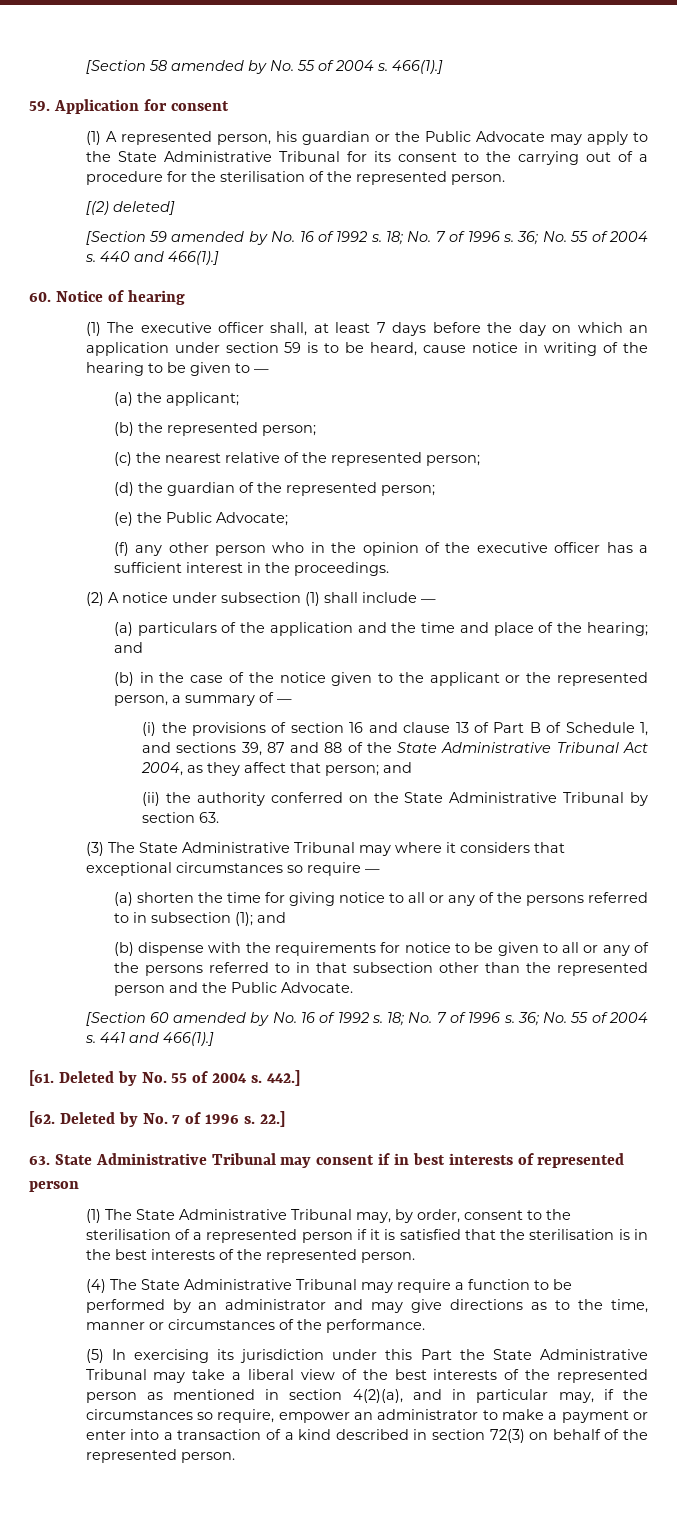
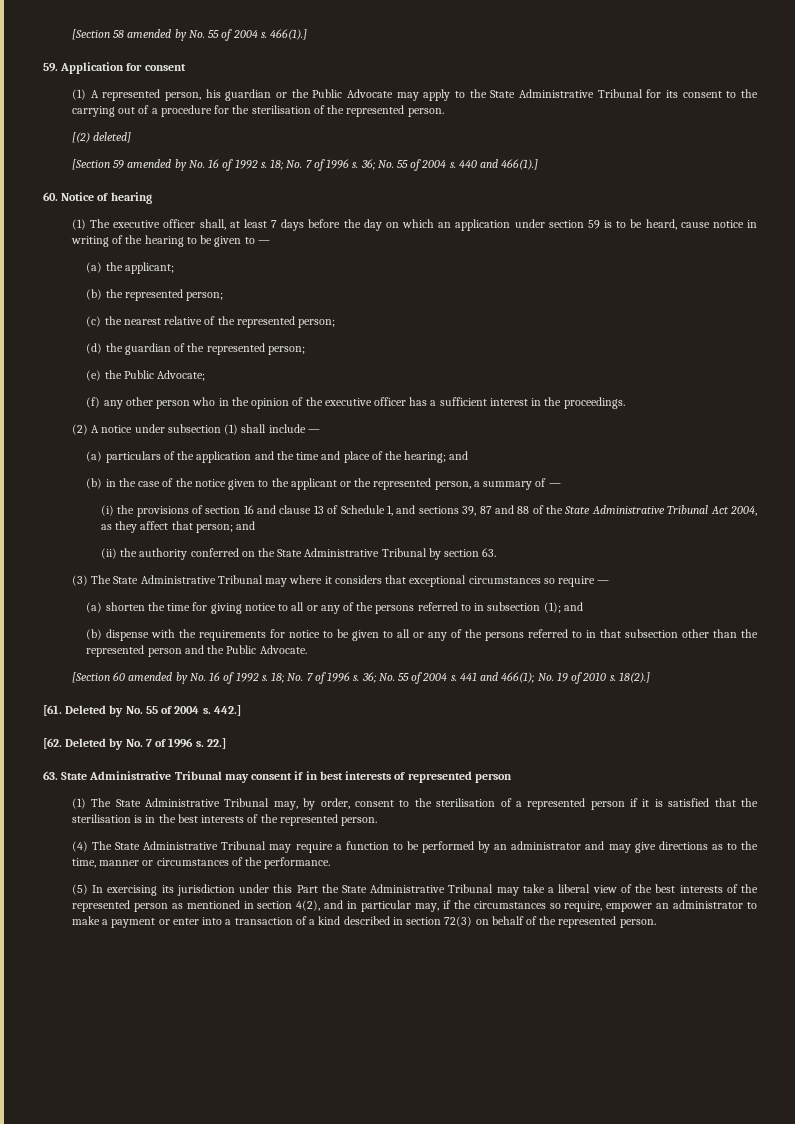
- (i) the provisions of section 16 and clause 13 of Part B of Schedule 1, and sections 39, 87 and 88 of the State Administrative Tribunal Act 2004, as they affect that person; and
+ (i) the provisions of section 16 and clause 13 of Schedule 1, and sections 39, 87 and 88 of the State Administrative Tribunal Act 2004, as they affect that person; and
- 441 and 466(1).]
+ 441 and 466(1); No. 19 of 2010 s. 18(2).]
- (5) In exercising its jurisdiction under this Part the State Administrative Tribunal may take a liberal view of the best interests of the represented person as mentioned in section 4(2)(a), and in particular may, if the circumstances so require, empower an administrator to make a payment or enter into a transaction of a kind described in section 72(3) on behalf of the represented person.
+ (5) In exercising its jurisdiction under this Part the State Administrative Tribunal may take a liberal view of the best interests of the represented person as mentioned in section 4(2), and in particular may, if the circumstances so require, empower an administrator to make a payment or enter into a transaction of a kind described in section 72(3) on behalf of the represented person.

